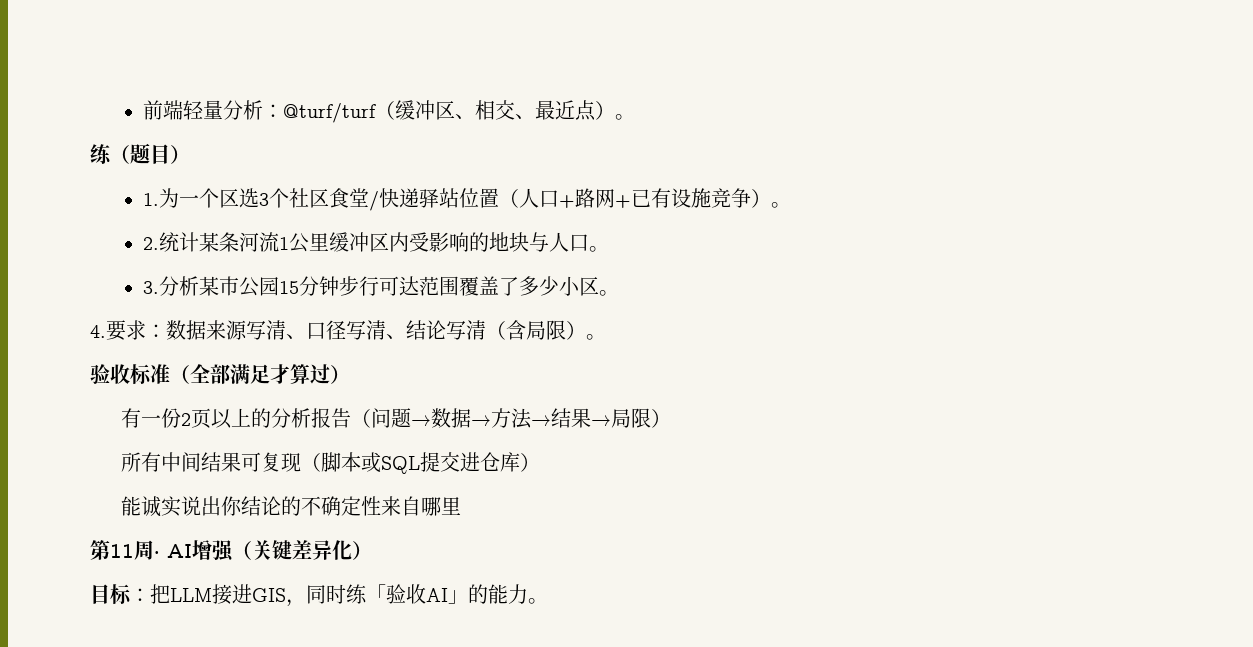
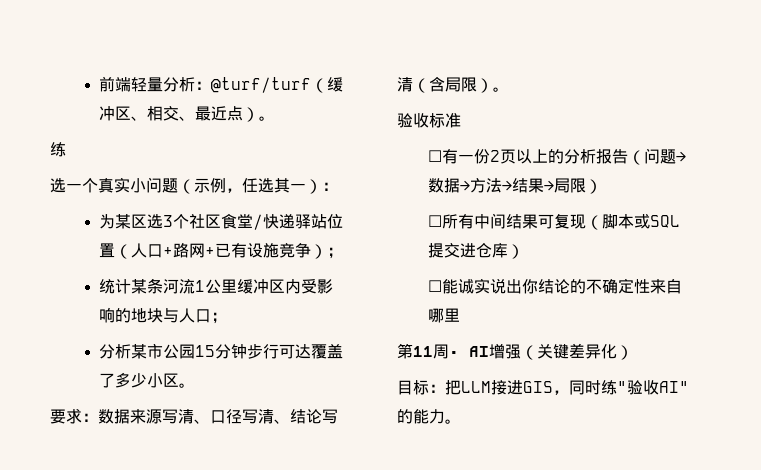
  前端轻量分析：@turf/turf（缓冲区、相交、最近点）。
- 练（题目）
- 1.为一个区选3个社区食堂/快递驿站位置（人口+路网+已有设施竞争）。
- 2.统计某条河流1公里缓冲区内受影响的地块与人口。
- 3.分析某市公园15分钟步行可达范围覆盖了多少小区。
+ 练
+ 选一个真实小问题（示例，任选其一）：
+ 为某区选3个社区食堂/快递驿站位置（人口+路网+已有设施竞争）；
+ 统计某条河流1公里缓冲区内受影响的地块与人口；
+ 分析某市公园15分钟步行可达覆盖了多少小区。
- 4.要求：数据来源写清、口径写清、结论写清（含局限）。
+ 要求：数据来源写清、口径写清、结论写清（含局限）。
- 验收标准（全部满足才算过）
- 有一份2页以上的分析报告（问题→数据→方法→结果→局限）
+ 验收标准
+ ☐有一份2页以上的分析报告（问题→数据→方法→结果→局限）
- 所有中间结果可复现（脚本或SQL提交进仓库）
+ ☐所有中间结果可复现（脚本或SQL提交进仓库）
- 能诚实说出你结论的不确定性来自哪里
+ ☐能诚实说出你结论的不确定性来自哪里
- 目标：把LLM接进GIS，同时练「验收AI」的能力。
+ 目标：把LLM接进GIS，同时练"验收AI"的能力。

